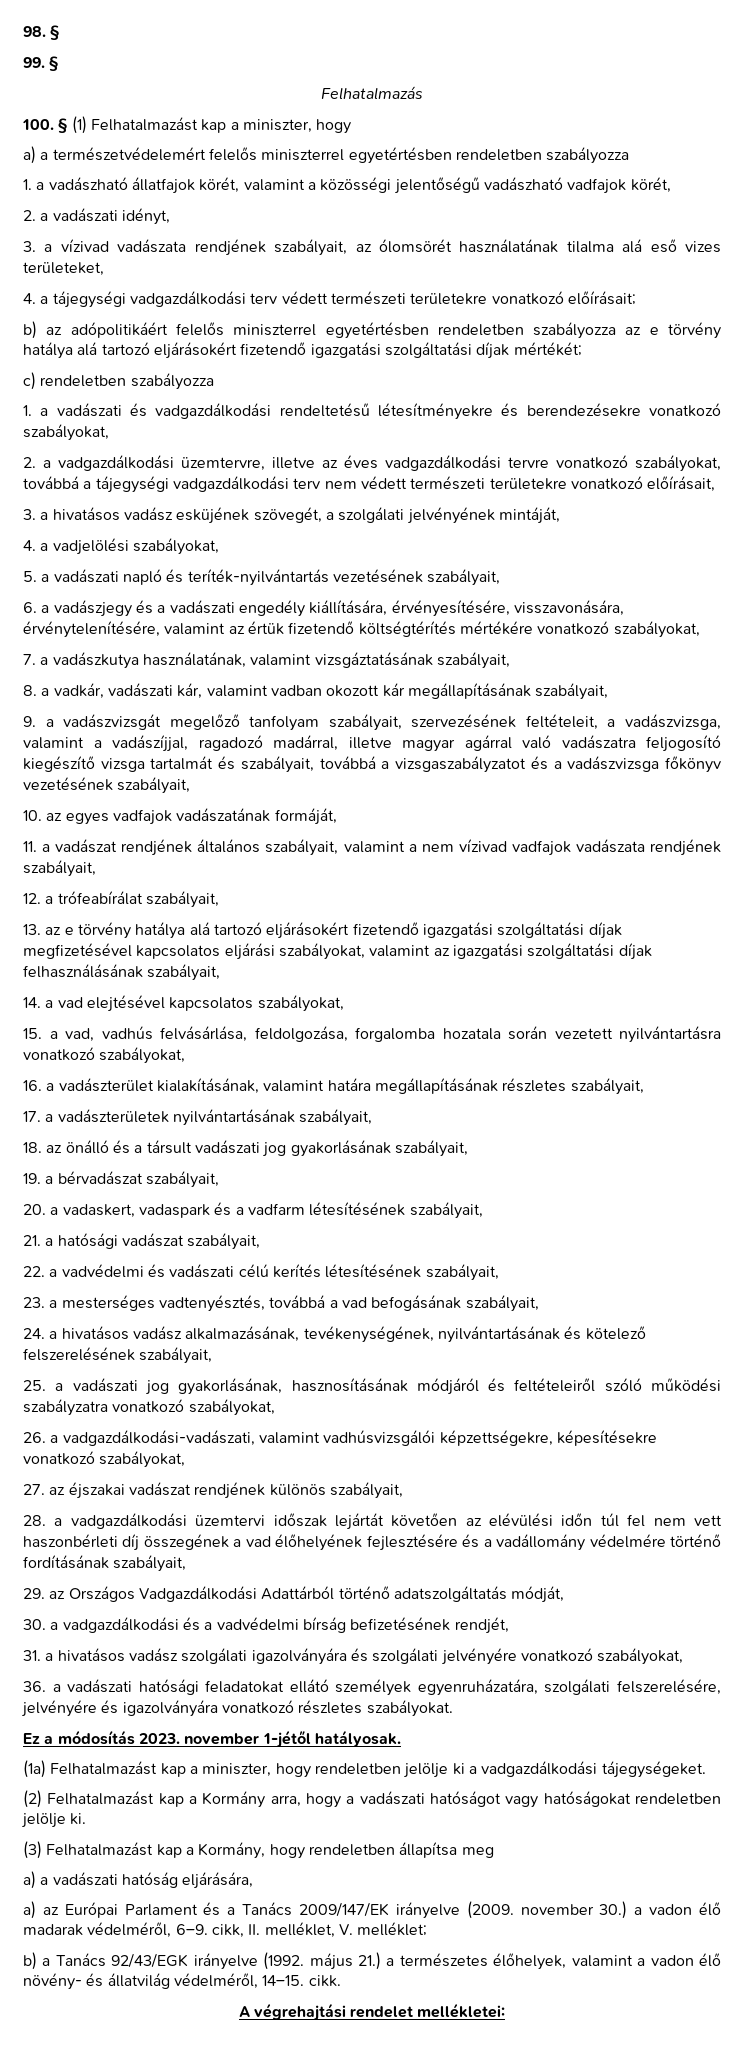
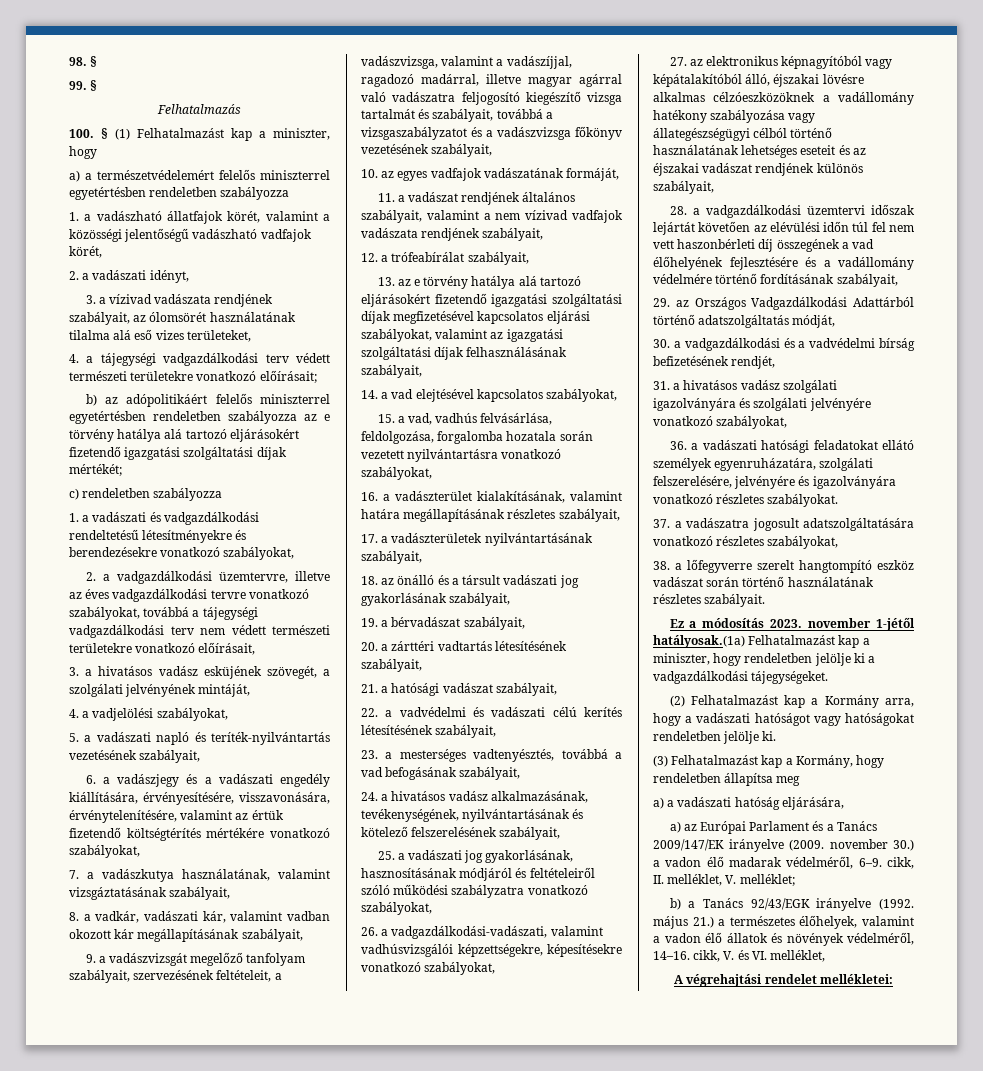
- 20. a vadaskert, vadaspark és a vadfarm létesítésének szabályait,
+ 20. a zárttéri vadtartás létesítésének szabályait,
- 27. az éjszakai vadászat rendjének különös szabályait,
+ 27. az elektronikus képnagyítóból vagy képátalakítóból álló, éjszakai lövésre alkalmas célzóeszközöknek a vadállomány hatékony szabályozása vagy állategészségügyi célból történő használatának lehetséges eseteit és az éjszakai vadászat rendjének különös szabályait,
+ 37. a vadászatra jogosult adatszolgáltatására vonatkozó részletes szabályokat,
+ 38. a lőfegyverre szerelt hangtompító eszköz vadászat során történő használatának részletes szabályait.
- Ez a módosítás 2023. november 1-jétől hatályosak.
- (1a) Felhatalmazást kap a miniszter, hogy rendeletben jelölje ki a vadgazdálkodási tájegységeket.
+ Ez a módosítás 2023. november 1-jétől hatályosak.(1a) Felhatalmazást kap a miniszter, hogy rendeletben jelölje ki a vadgazdálkodási tájegységeket.
- b) a Tanács 92/43/EGK irányelve (1992. május 21.) a természetes élőhelyek, valamint a vadon élő növény- és állatvilág védelméről, 14–15. cikk.
+ b) a Tanács 92/43/EGK irányelve (1992. május 21.) a természetes élőhelyek, valamint a vadon élő állatok és növények védelméről, 14–16. cikk, V. és VI. melléklet,

